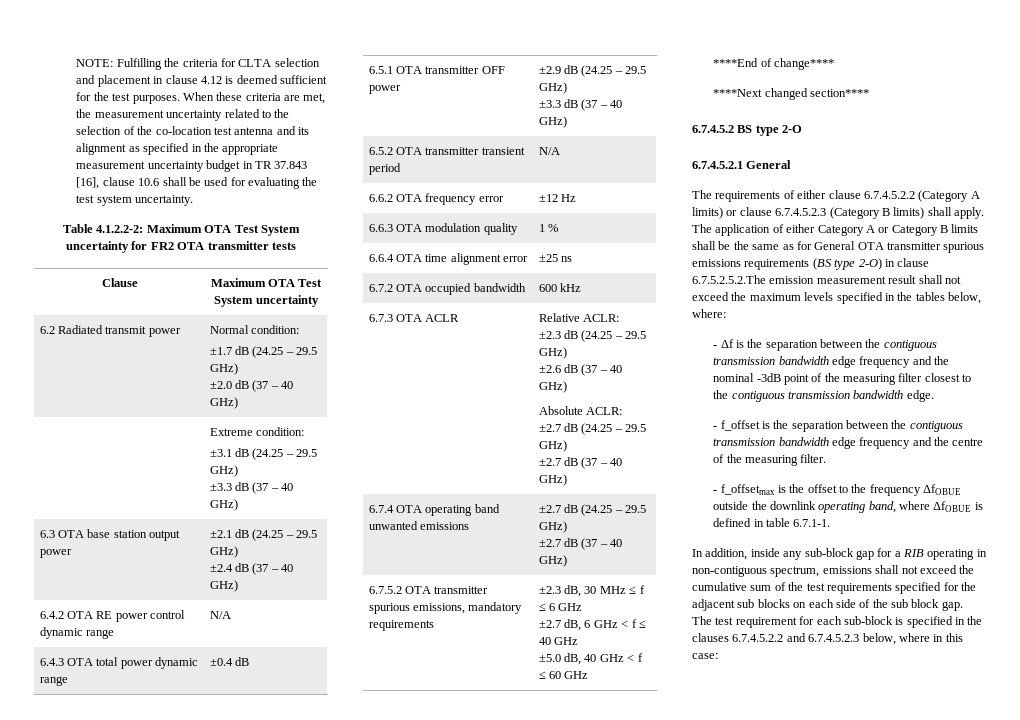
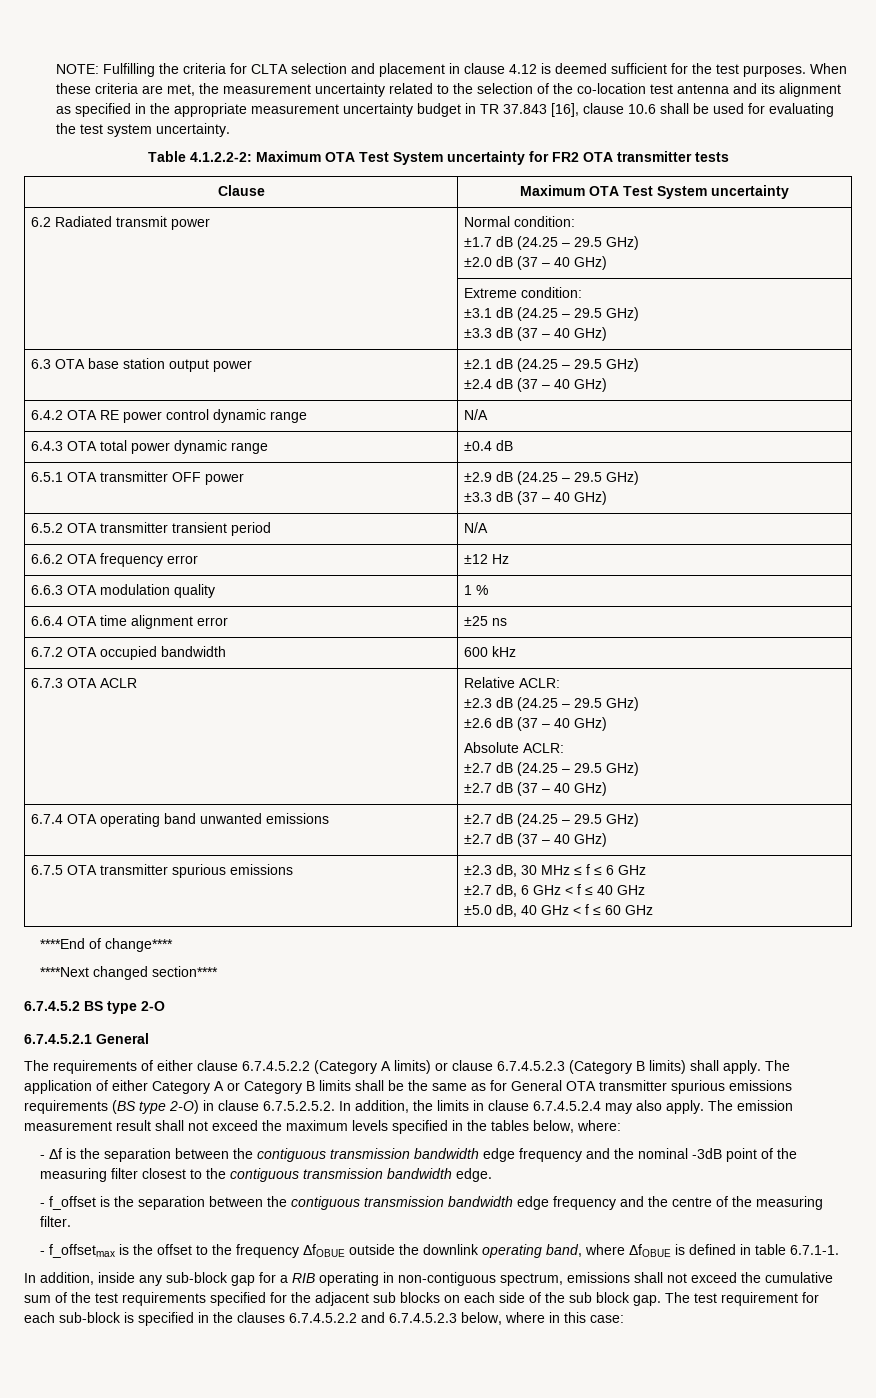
- 6.7.5.2 OTA transmitter spurious emissions, mandatory requirements | ±2.3 dB, 30 MHz ≤ f ≤ 6 GHz
+ 6.7.5 OTA transmitter spurious emissions | ±2.3 dB, 30 MHz ≤ f ≤ 6 GHz
- The application of either Category A or Category B limits shall be the same as for General OTA transmitter spurious emissions requirements (BS type 2-O) in clause 6.7.5.2.5.2.The emission measurement result shall not exceed the maximum levels specified in the tables below, where:
+ The application of either Category A or Category B limits shall be the same as for General OTA transmitter spurious emissions requirements (BS type 2-O) in clause 6.7.5.2.5.2. In addition, the limits in clause 6.7.4.5.2.4 may also apply. The emission measurement result shall not exceed the maximum levels specified in the tables below, where:

